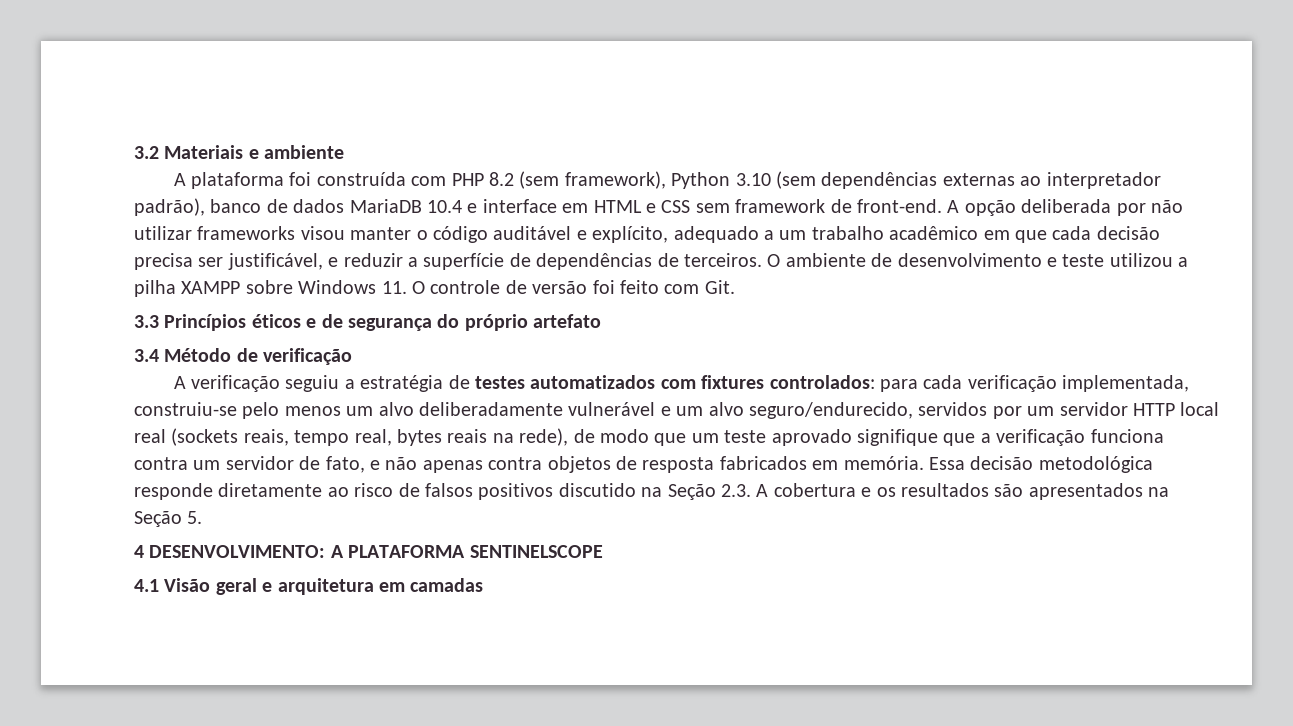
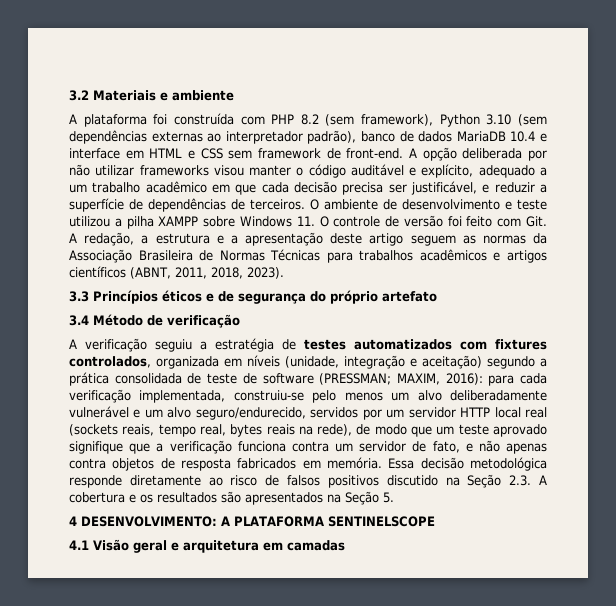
- O ambiente de desenvolvimento e teste utilizou a pilha XAMPP sobre Windows 11. O controle de versão foi feito com Git.
+ O ambiente de desenvolvimento e teste utilizou a pilha XAMPP sobre Windows 11. O controle de versão foi feito com Git. A redação, a estrutura e a apresentação deste artigo seguem as normas da Associação Brasileira de Normas Técnicas para trabalhos acadêmicos e artigos científicos (ABNT, 2011, 2018, 2023).
- A verificação seguiu a estratégia de testes automatizados com fixtures controlados:
+ A verificação seguiu a estratégia de testes automatizados com fixtures controlados, organizada em níveis (unidade, integração e aceitação) segundo a prática consolidada de teste de software (PRESSMAN; MAXIM, 2016):

